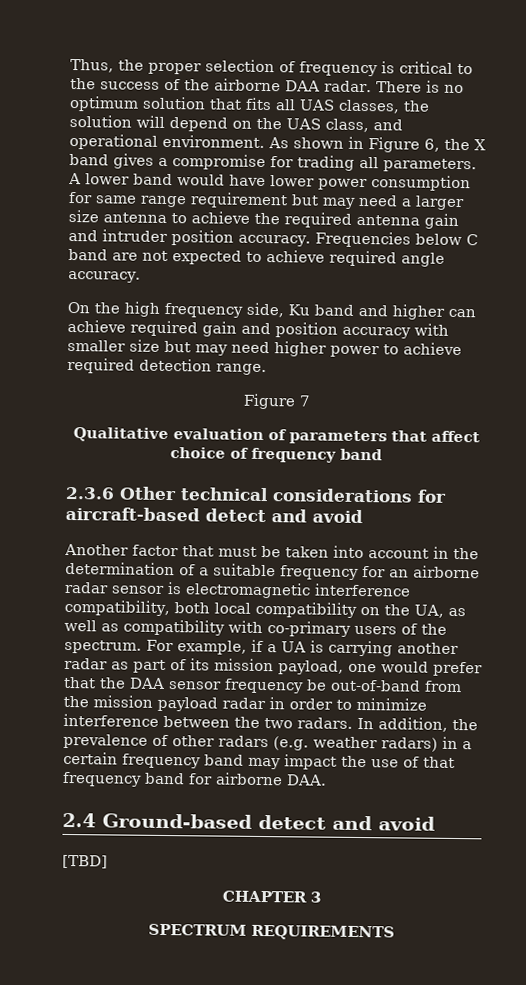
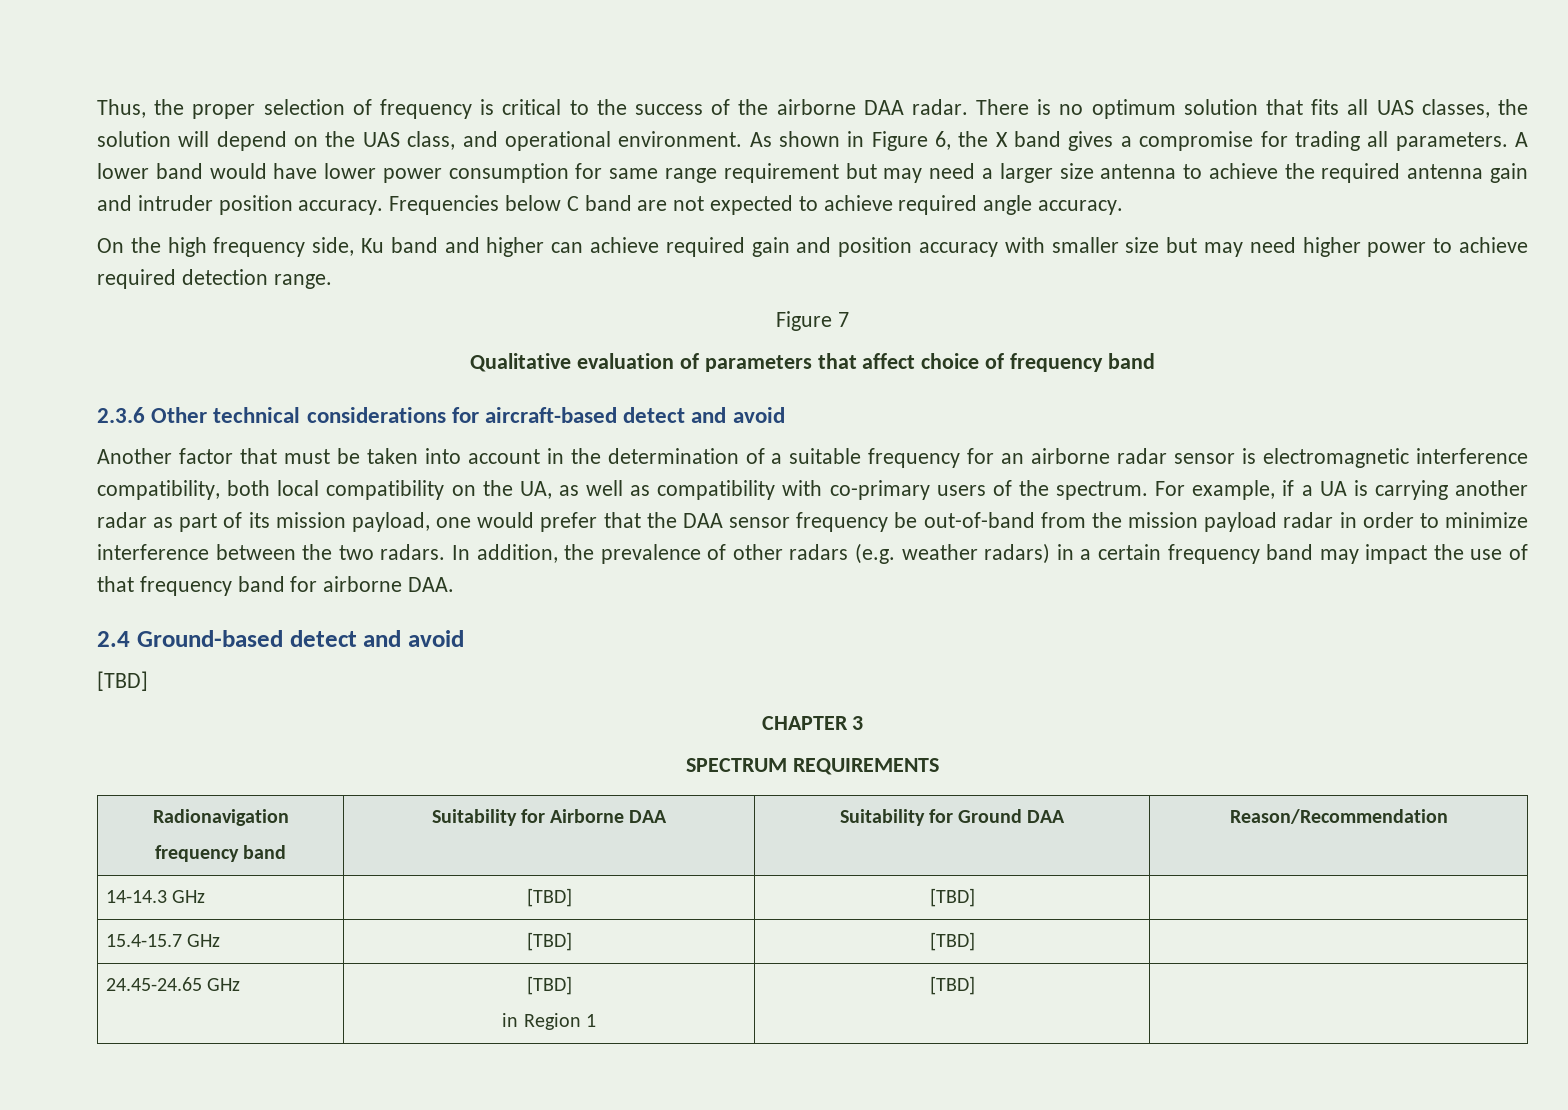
+ Radionavigation
+ frequency band | Suitability for Airborne DAA | Suitability for Ground DAA | Reason/Recommendation
+ 14-14.3 GHz | [TBD] | [TBD] |
+ 15.4-15.7 GHz | [TBD] | [TBD] |
+ 24.45-24.65 GHz | [TBD]
+ in Region 1 | [TBD] |

